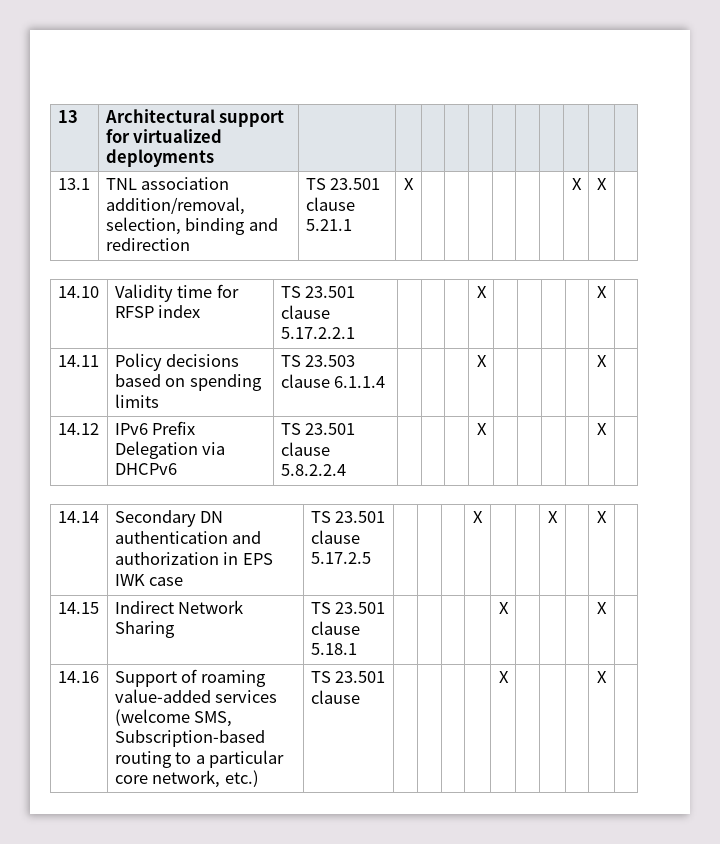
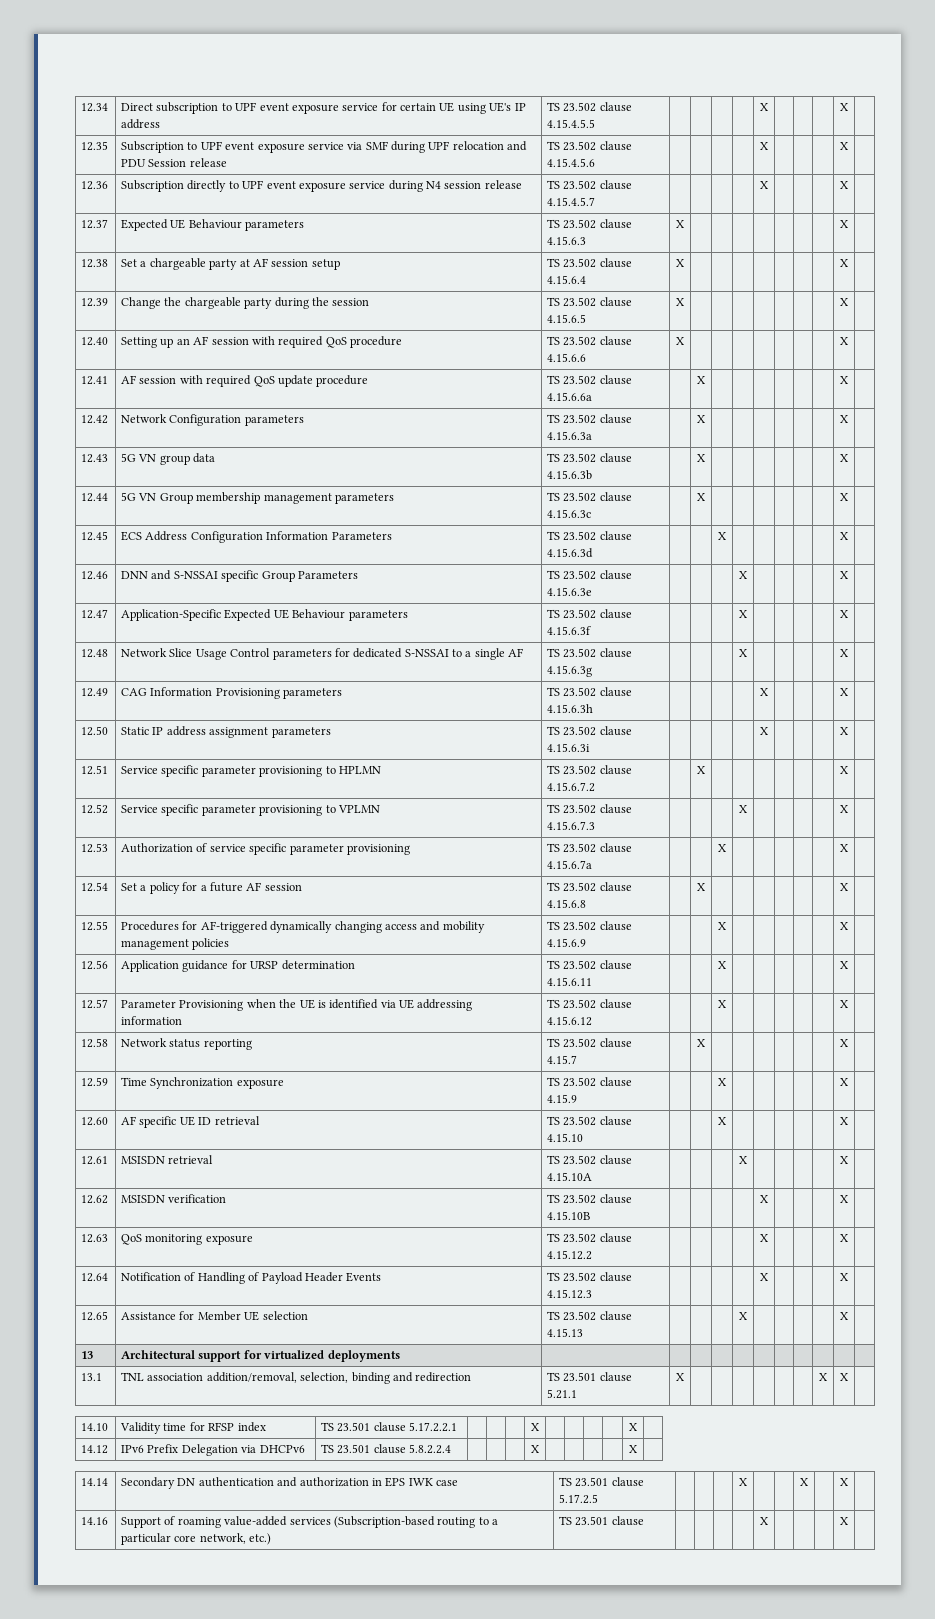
+ 12.34 | Direct subscription to UPF event exposure service for certain UE using UE's IP address | TS 23.502 clause 4.15.4.5.5 | | | | | X | | | | X |
+ 12.35 | Subscription to UPF event exposure service via SMF during UPF relocation and PDU Session release | TS 23.502 clause 4.15.4.5.6 | | | | | X | | | | X |
+ 12.36 | Subscription directly to UPF event exposure service during N4 session release | TS 23.502 clause 4.15.4.5.7 | | | | | X | | | | X |
+ 12.37 | Expected UE Behaviour parameters | TS 23.502 clause 4.15.6.3 | X | | | | | | | | X |
+ 12.38 | Set a chargeable party at AF session setup | TS 23.502 clause 4.15.6.4 | X | | | | | | | | X |
+ 12.39 | Change the chargeable party during the session | TS 23.502 clause 4.15.6.5 | X | | | | | | | | X |
+ 12.40 | Setting up an AF session with required QoS procedure | TS 23.502 clause 4.15.6.6 | X | | | | | | | | X |
+ 12.41 | AF session with required QoS update procedure | TS 23.502 clause 4.15.6.6a | | X | | | | | | | X |
+ 12.42 | Network Configuration parameters | TS 23.502 clause 4.15.6.3a | | X | | | | | | | X |
+ 12.43 | 5G VN group data | TS 23.502 clause 4.15.6.3b | | X | | | | | | | X |
+ 12.44 | 5G VN Group membership management parameters | TS 23.502 clause 4.15.6.3c | | X | | | | | | | X |
+ 12.45 | ECS Address Configuration Information Parameters | TS 23.502 clause 4.15.6.3d | | | X | | | | | | X |
+ 12.46 | DNN and S-NSSAI specific Group Parameters | TS 23.502 clause 4.15.6.3e | | | | X | | | | | X |
+ 12.47 | Application-Specific Expected UE Behaviour parameters | TS 23.502 clause 4.15.6.3f | | | | X | | | | | X |
+ 12.48 | Network Slice Usage Control parameters for dedicated S-NSSAI to a single AF | TS 23.502 clause 4.15.6.3g | | | | X | | | | | X |
+ 12.49 | CAG Information Provisioning parameters | TS 23.502 clause 4.15.6.3h | | | | | X | | | | X |
+ 12.50 | Static IP address assignment parameters | TS 23.502 clause 4.15.6.3i | | | | | X | | | | X |
+ 12.51 | Service specific parameter provisioning to HPLMN | TS 23.502 clause 4.15.6.7.2 | | X | | | | | | | X |
+ 12.52 | Service specific parameter provisioning to VPLMN | TS 23.502 clause 4.15.6.7.3 | | | | X | | | | | X |
+ 12.53 | Authorization of service specific parameter provisioning | TS 23.502 clause 4.15.6.7a | | | X | | | | | | X |
+ 12.54 | Set a policy for a future AF session | TS 23.502 clause 4.15.6.8 | | X | | | | | | | X |
+ 12.55 | Procedures for AF-triggered dynamically changing access and mobility management policies | TS 23.502 clause 4.15.6.9 | | | X | | | | | | X |
+ 12.56 | Application guidance for URSP determination | TS 23.502 clause 4.15.6.11 | | | X | | | | | | X |
+ 12.57 | Parameter Provisioning when the UE is identified via UE addressing information | TS 23.502 clause 4.15.6.12 | | | X | | | | | | X |
+ 12.58 | Network status reporting | TS 23.502 clause 4.15.7 | | X | | | | | | | X |
+ 12.59 | Time Synchronization exposure | TS 23.502 clause 4.15.9 | | | X | | | | | | X |
+ 12.60 | AF specific UE ID retrieval | TS 23.502 clause 4.15.10 | | | X | | | | | | X |
+ 12.61 | MSISDN retrieval | TS 23.502 clause 4.15.10A | | | | X | | | | | X |
+ 12.62 | MSISDN verification | TS 23.502 clause 4.15.10B | | | | | X | | | | X |
+ 12.63 | QoS monitoring exposure | TS 23.502 clause 4.15.12.2 | | | | | X | | | | X |
+ 12.64 | Notification of Handling of Payload Header Events | TS 23.502 clause 4.15.12.3 | | | | | X | | | | X |
+ 12.65 | Assistance for Member UE selection | TS 23.502 clause 4.15.13 | | | | X | | | | | X |
- 14.11 | Policy decisions based on spending limits | TS 23.503 clause 6.1.1.4 | | | | X | | | | | X |
- 14.15 | Indirect Network Sharing | TS 23.501 clause 5.18.1 | | | | | X | | | | X |
- 14.16 | Support of roaming value-added services (welcome SMS, Subscription-based routing to a particular core network, etc.) | TS 23.501 clause | | | | | X | | | | X |
+ 14.16 | Support of roaming value-added services (Subscription-based routing to a particular core network, etc.) | TS 23.501 clause | | | | | X | | | | X |

